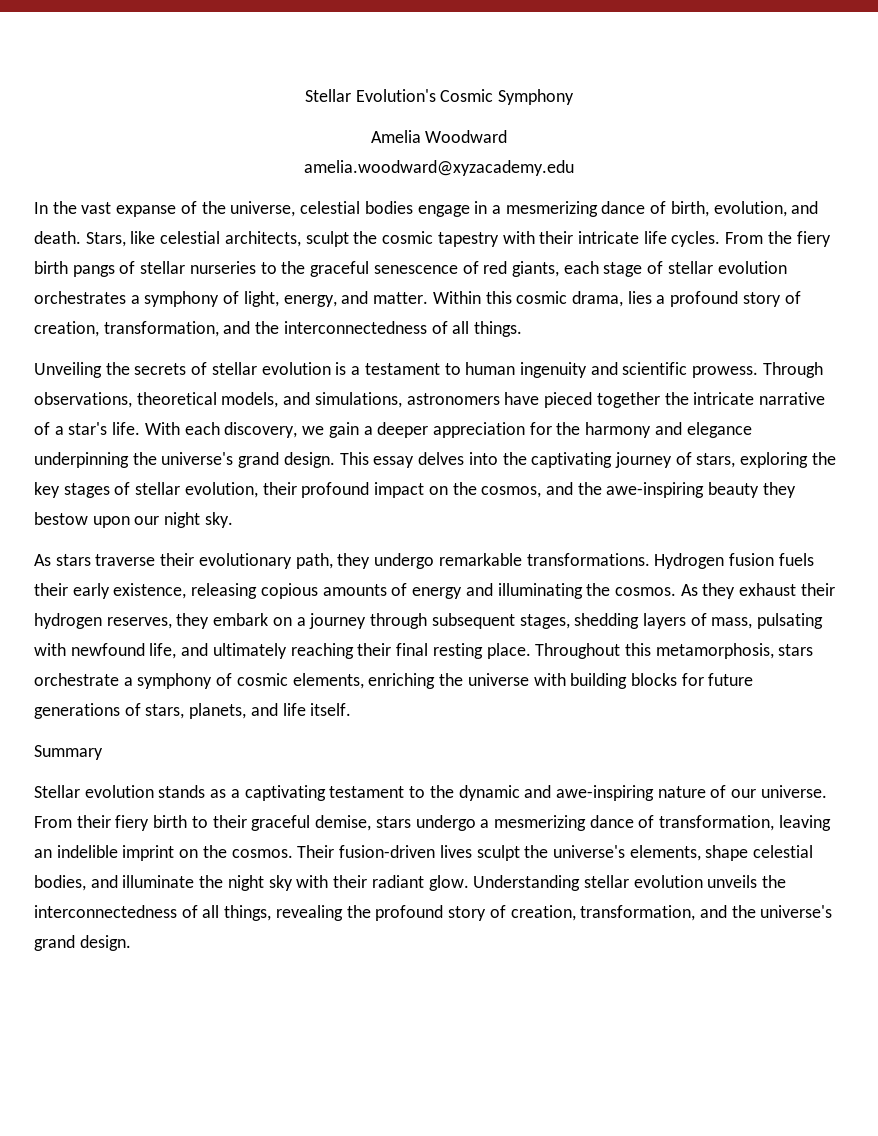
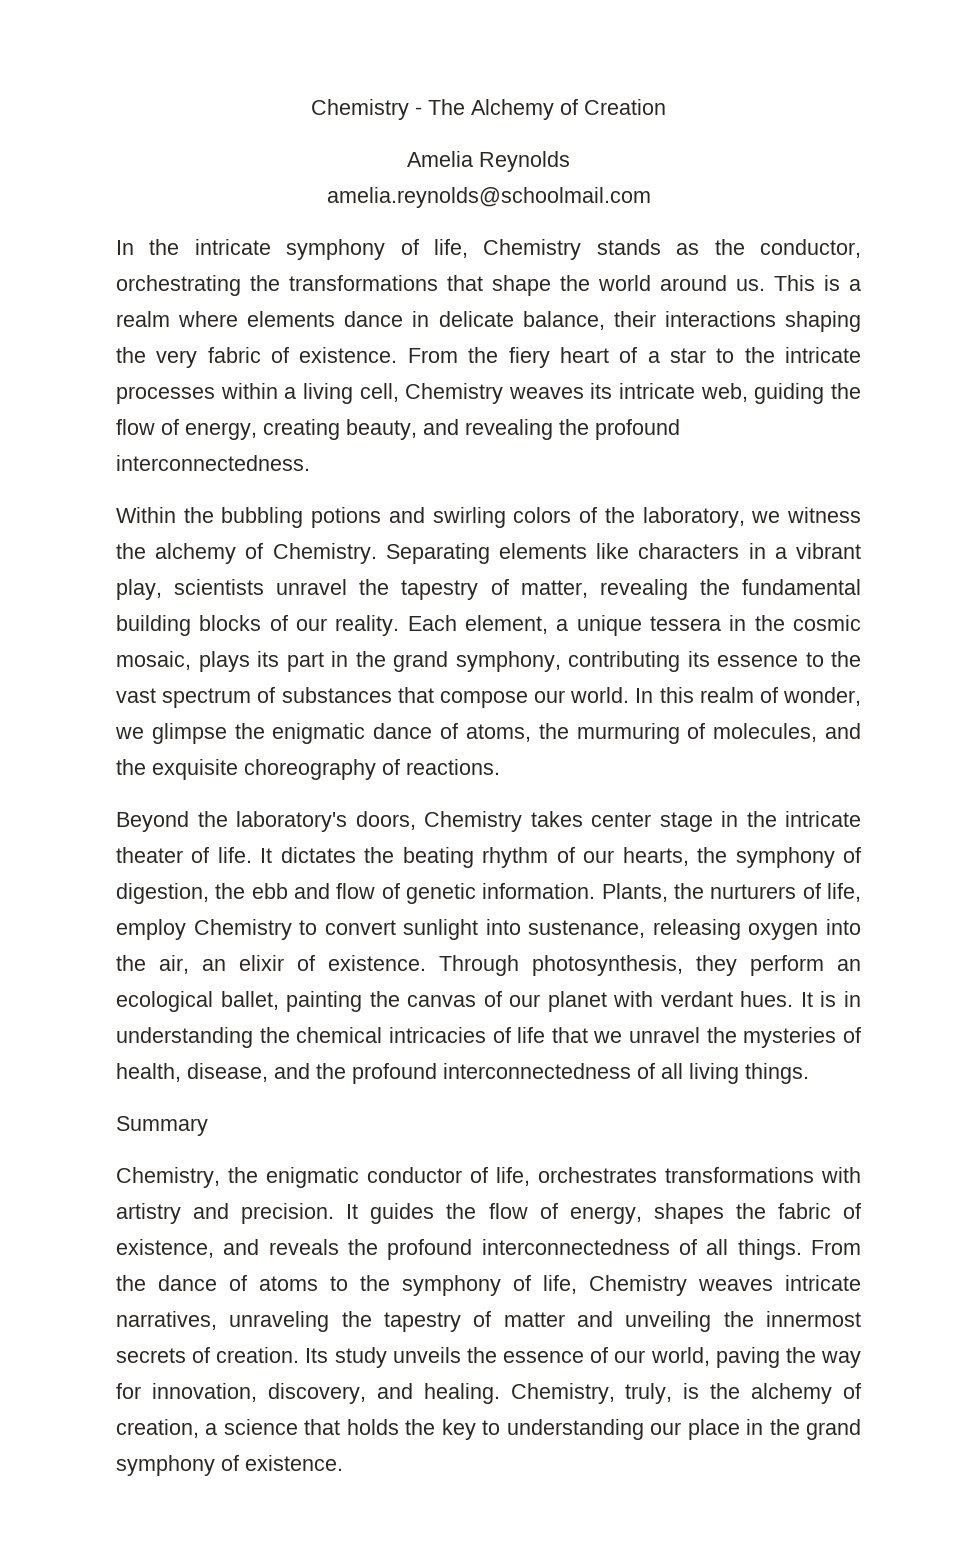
- Stellar Evolution's Cosmic Symphony
+ Chemistry - The Alchemy of Creation
- Amelia Woodward
- amelia.woodward@xyzacademy.edu
+ Amelia Reynolds
+ amelia.reynolds@schoolmail.com
- In the vast expanse of the universe, celestial bodies engage in a mesmerizing dance of birth, evolution, and death. Stars, like celestial architects, sculpt the cosmic tapestry with their intricate life cycles. From the fiery birth pangs of stellar nurseries to the graceful senescence of red giants, each stage of stellar evolution orchestrates a symphony of light, energy, and matter. Within this cosmic drama, lies a profound story of creation, transformation, and the interconnectedness of all things.
- Unveiling the secrets of stellar evolution is a testament to human ingenuity and scientific prowess. Through observations, theoretical models, and simulations, astronomers have pieced together the intricate narrative of a star's life. With each discovery, we gain a deeper appreciation for the harmony and elegance underpinning the universe's grand design. This essay delves into the captivating journey of stars, exploring the key stages of stellar evolution, their profound impact on the cosmos, and the awe-inspiring beauty they bestow upon our night sky.
- As stars traverse their evolutionary path, they undergo remarkable transformations. Hydrogen fusion fuels their early existence, releasing copious amounts of energy and illuminating the cosmos. As they exhaust their hydrogen reserves, they embark on a journey through subsequent stages, shedding layers of mass, pulsating with newfound life, and ultimately reaching their final resting place. Throughout this metamorphosis, stars orchestrate a symphony of cosmic elements, enriching the universe with building blocks for future generations of stars, planets, and life itself.
+ In the intricate symphony of life, Chemistry stands as the conductor, orchestrating the transformations that shape the world around us. This is a realm where elements dance in delicate balance, their interactions shaping the very fabric of existence. From the fiery heart of a star to the intricate processes within a living cell, Chemistry weaves its intricate web, guiding the flow of energy, creating beauty, and revealing the profound interconnectedness.
+ Within the bubbling potions and swirling colors of the laboratory, we witness the alchemy of Chemistry. Separating elements like characters in a vibrant play, scientists unravel the tapestry of matter, revealing the fundamental building blocks of our reality. Each element, a unique tessera in the cosmic mosaic, plays its part in the grand symphony, contributing its essence to the vast spectrum of substances that compose our world. In this realm of wonder, we glimpse the enigmatic dance of atoms, the murmuring of molecules, and the exquisite choreography of reactions.
+ Beyond the laboratory's doors, Chemistry takes center stage in the intricate theater of life. It dictates the beating rhythm of our hearts, the symphony of digestion, the ebb and flow of genetic information. Plants, the nurturers of life, employ Chemistry to convert sunlight into sustenance, releasing oxygen into the air, an elixir of existence. Through photosynthesis, they perform an ecological ballet, painting the canvas of our planet with verdant hues. It is in understanding the chemical intricacies of life that we unravel the mysteries of health, disease, and the profound interconnectedness of all living things.
  Summary
- Stellar evolution stands as a captivating testament to the dynamic and awe-inspiring nature of our universe. From their fiery birth to their graceful demise, stars undergo a mesmerizing dance of transformation, leaving an indelible imprint on the cosmos. Their fusion-driven lives sculpt the universe's elements, shape celestial bodies, and illuminate the night sky with their radiant glow. Understanding stellar evolution unveils the interconnectedness of all things, revealing the profound story of creation, transformation, and the universe's grand design.
+ Chemistry, the enigmatic conductor of life, orchestrates transformations with artistry and precision. It guides the flow of energy, shapes the fabric of existence, and reveals the profound interconnectedness of all things. From the dance of atoms to the symphony of life, Chemistry weaves intricate narratives, unraveling the tapestry of matter and unveiling the innermost secrets of creation. Its study unveils the essence of our world, paving the way for innovation, discovery, and healing. Chemistry, truly, is the alchemy of creation, a science that holds the key to understanding our place in the grand symphony of existence.

